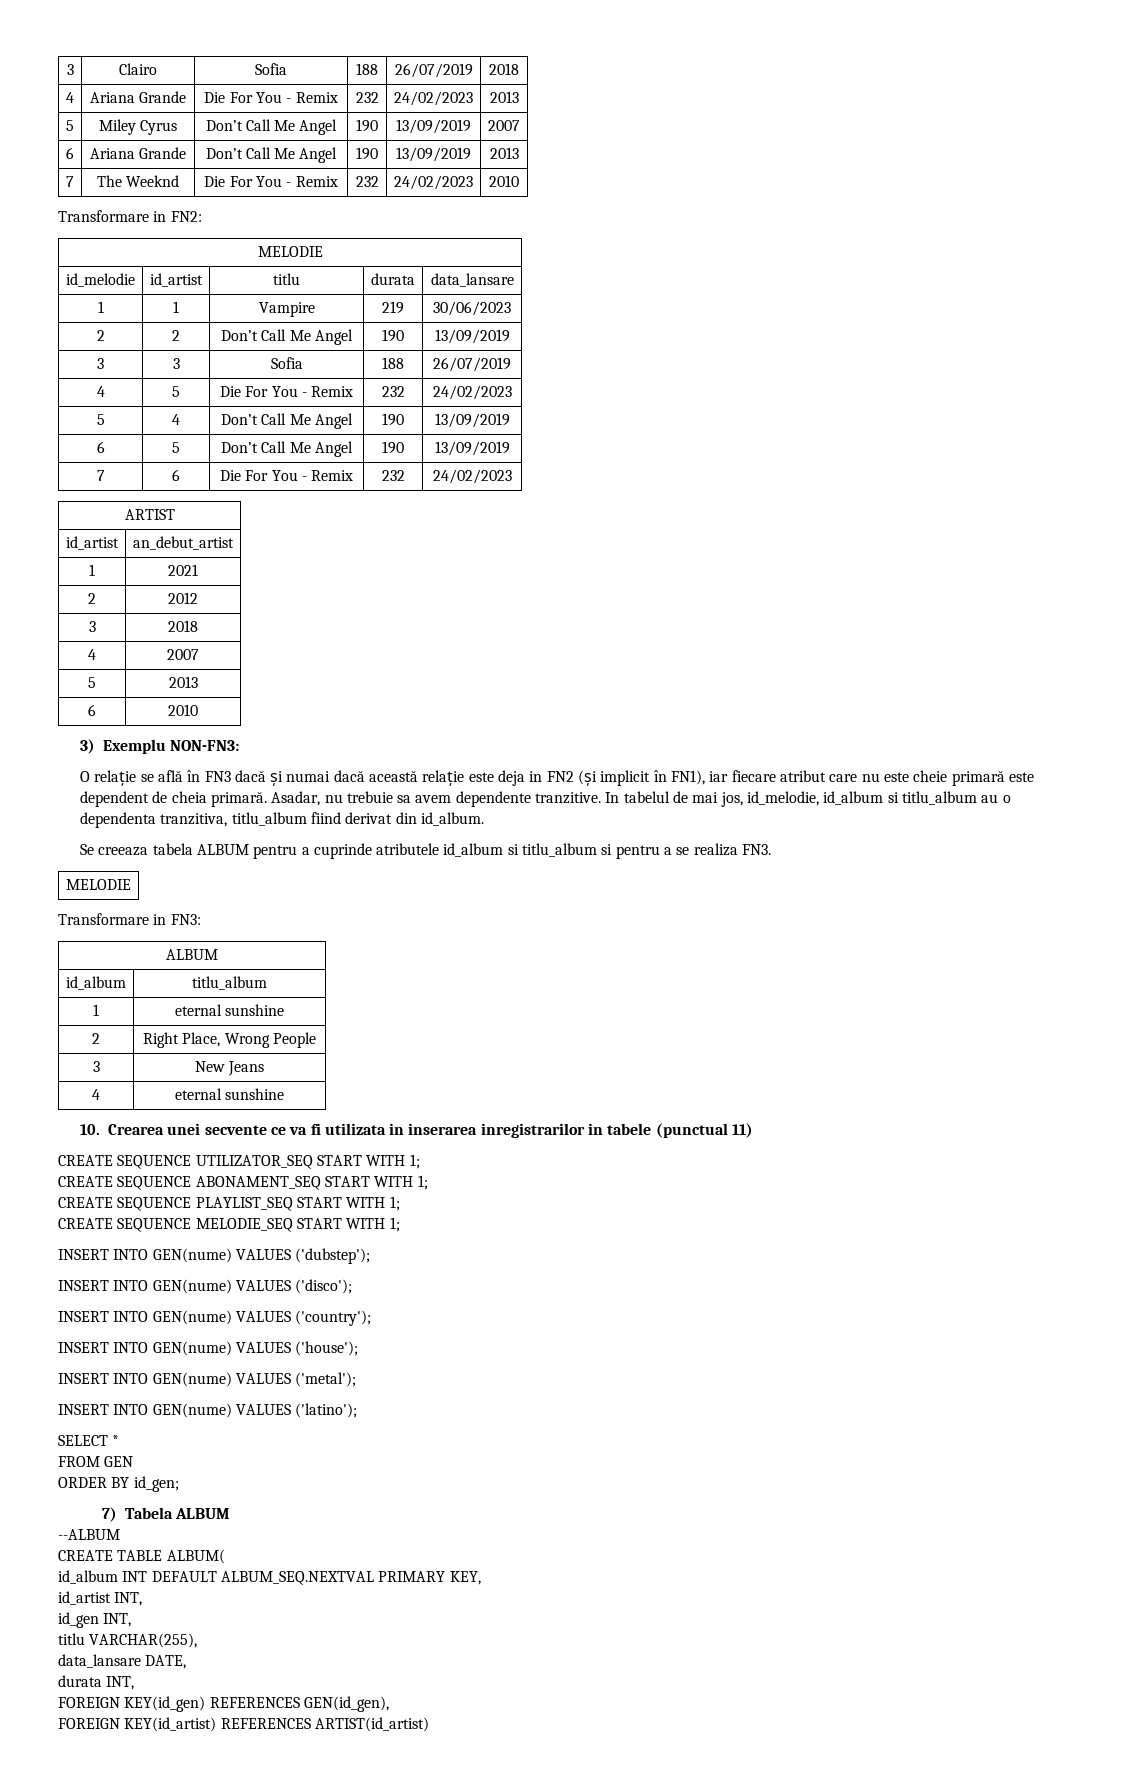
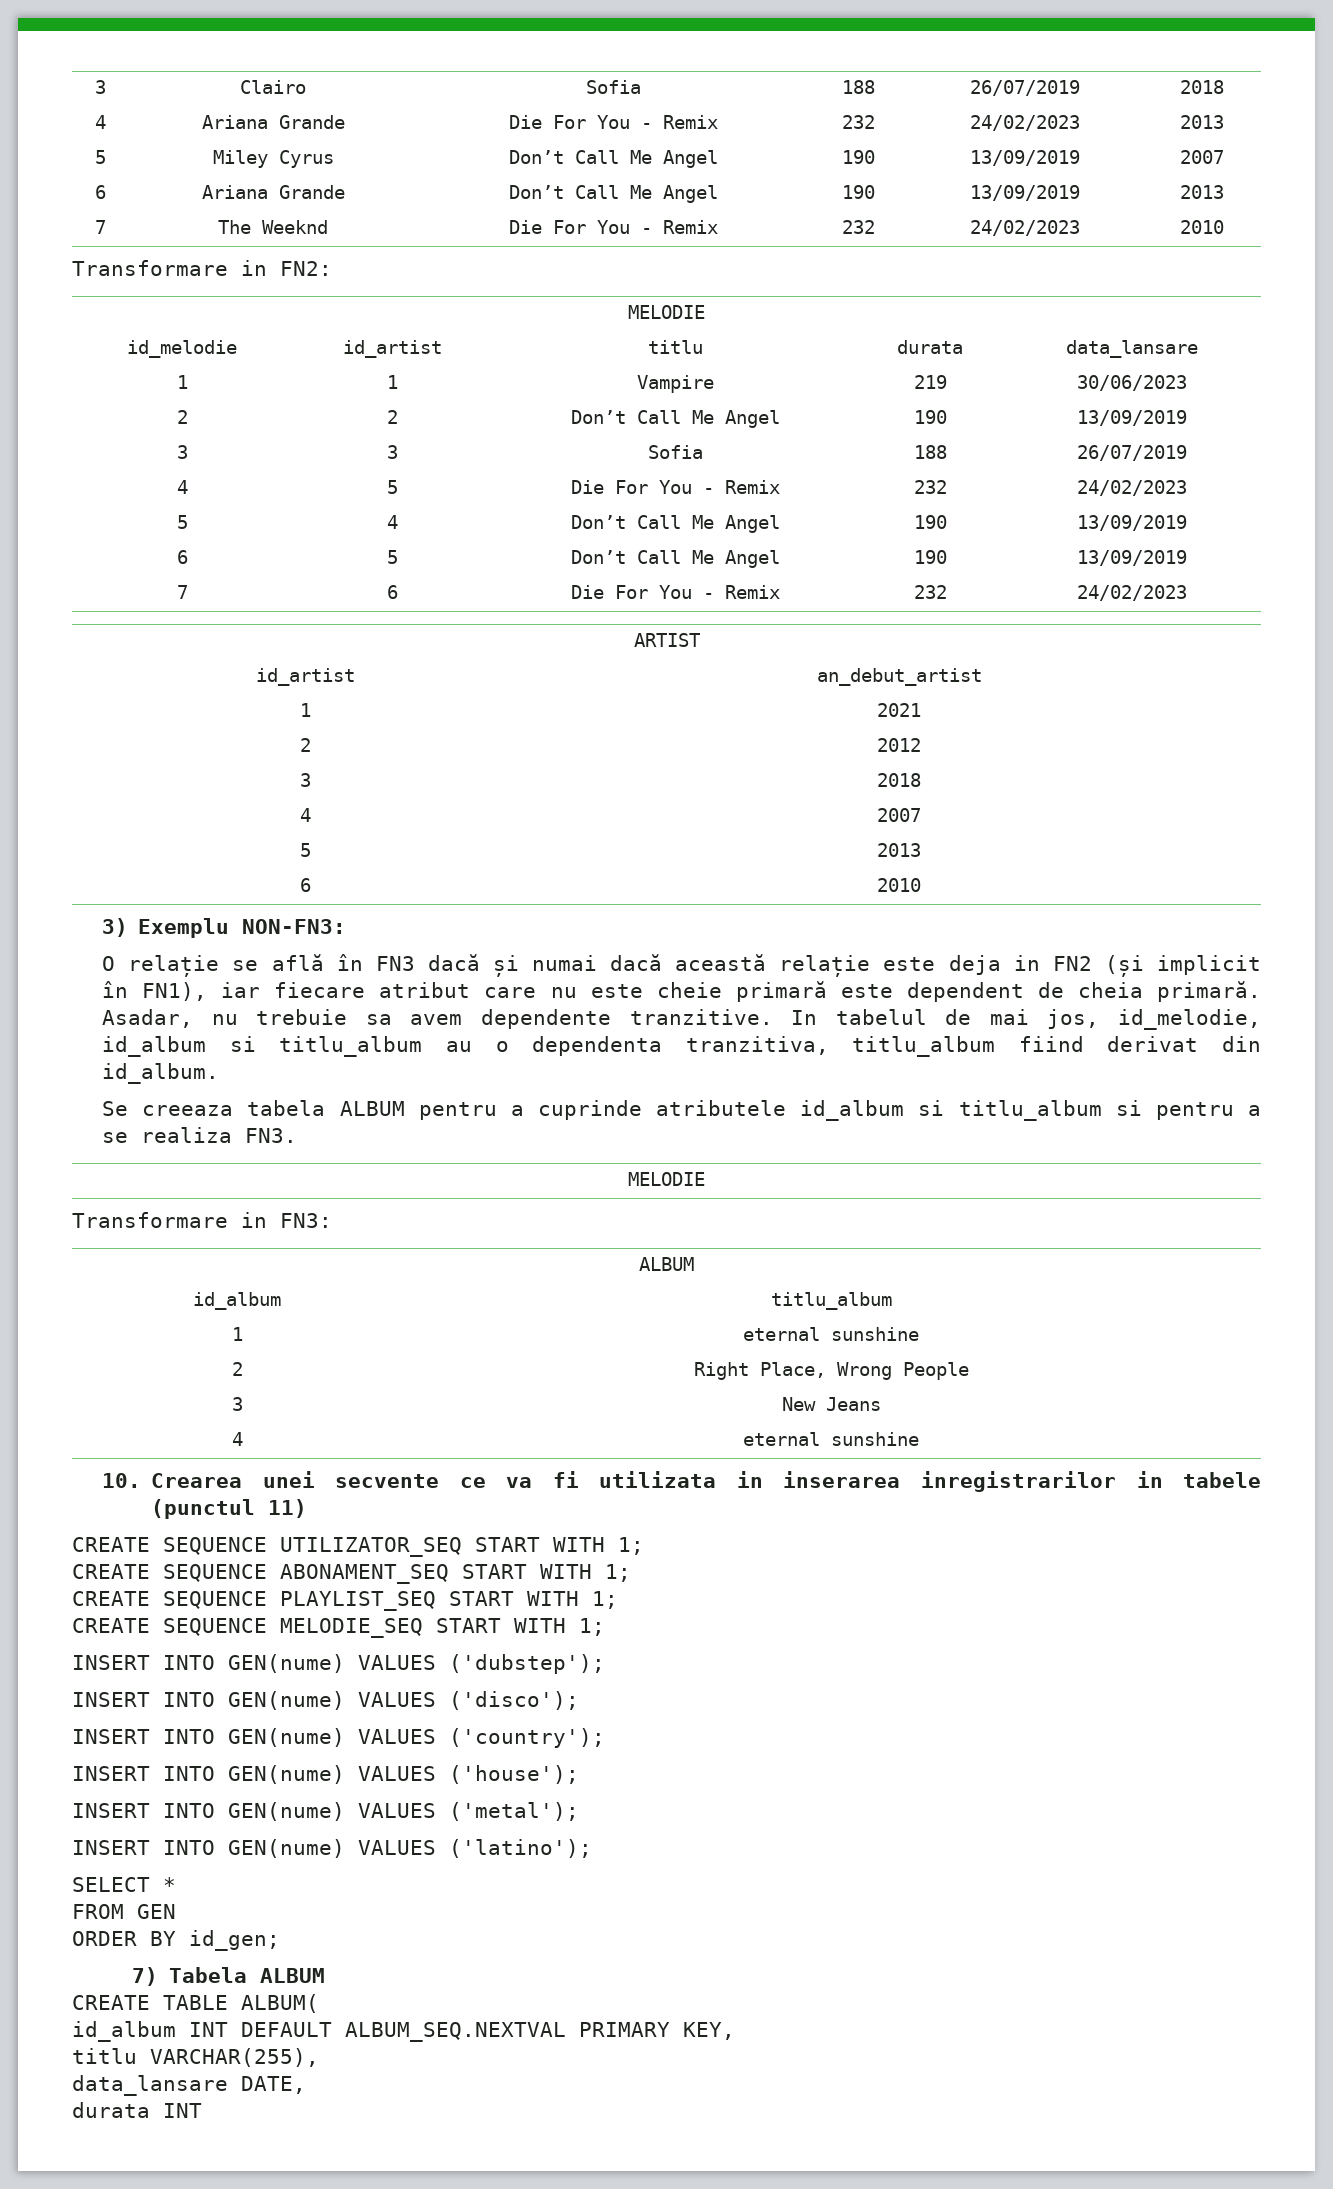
- 10. Crearea unei secvente ce va fi utilizata in inserarea inregistrarilor in tabele (punctual 11)
+ 10. Crearea unei secvente ce va fi utilizata in inserarea inregistrarilor in tabele (punctul 11)
- --ALBUM
- id_artist INT,
- id_gen INT,
- durata INT,
- FOREIGN KEY(id_gen) REFERENCES GEN(id_gen),
- FOREIGN KEY(id_artist) REFERENCES ARTIST(id_artist)
+ durata INT

